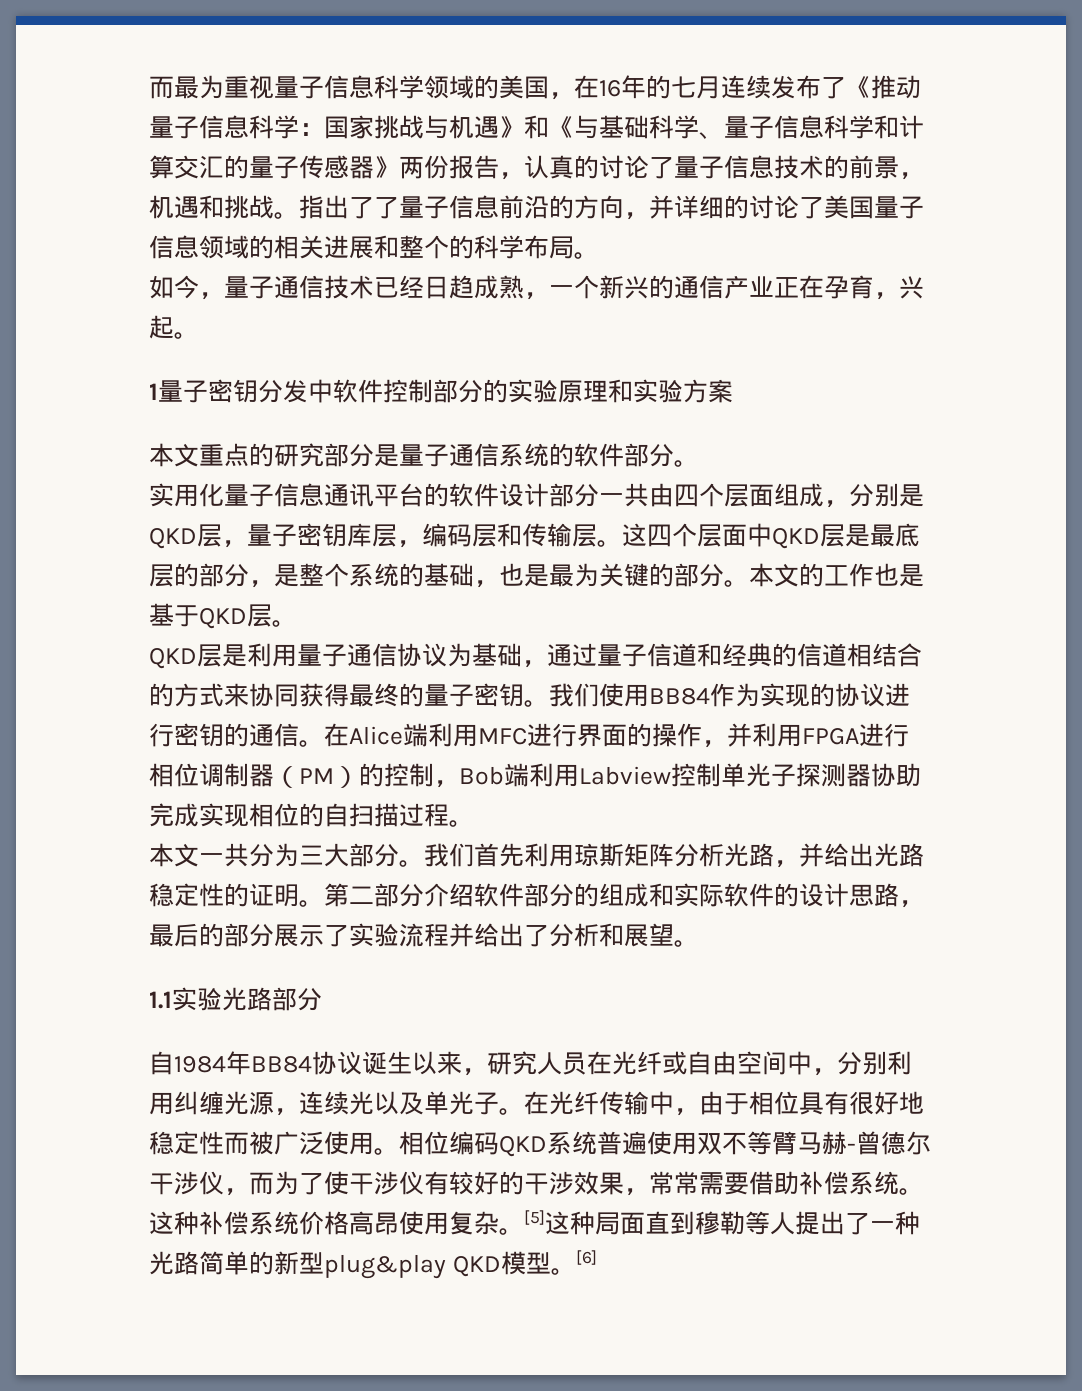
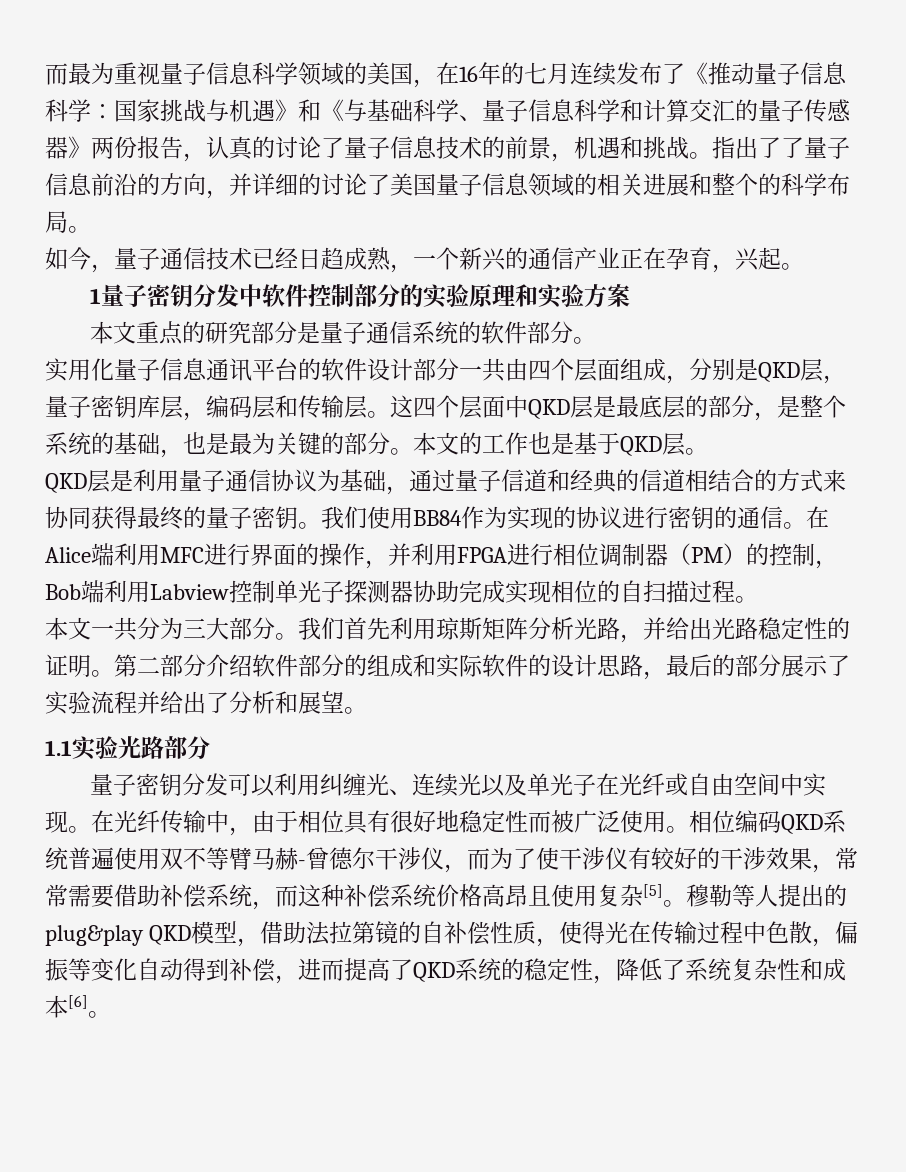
- 自1984年BB84协议诞生以来，研究人员在光纤或自由空间中，分别利用纠缠光源，连续光以及单光子。
+ 量子密钥分发可以利用纠缠光、连续光以及单光子在光纤或自由空间中实现。
- 相位编码QKD系统普遍使用双不等臂马赫-曾德尔干涉仪，而为了使干涉仪有较好的干涉效果，常常需要借助补偿系统。这种补偿系统价格高昂使用复杂。[5]这种局面直到穆勒等人提出了一种光路简单的新型plug&play QKD模型。[6]
+ 相位编码QKD系统普遍使用双不等臂马赫-曾德尔干涉仪，而为了使干涉仪有较好的干涉效果，常常需要借助补偿系统，而这种补偿系统价格高昂且使用复杂[5]。穆勒等人提出的plug&play QKD模型，借助法拉第镜的自补偿性质，使得光在传输过程中色散，偏振等变化自动得到补偿，进而提高了QKD系统的稳定性，降低了系统复杂性和成本[6]。

